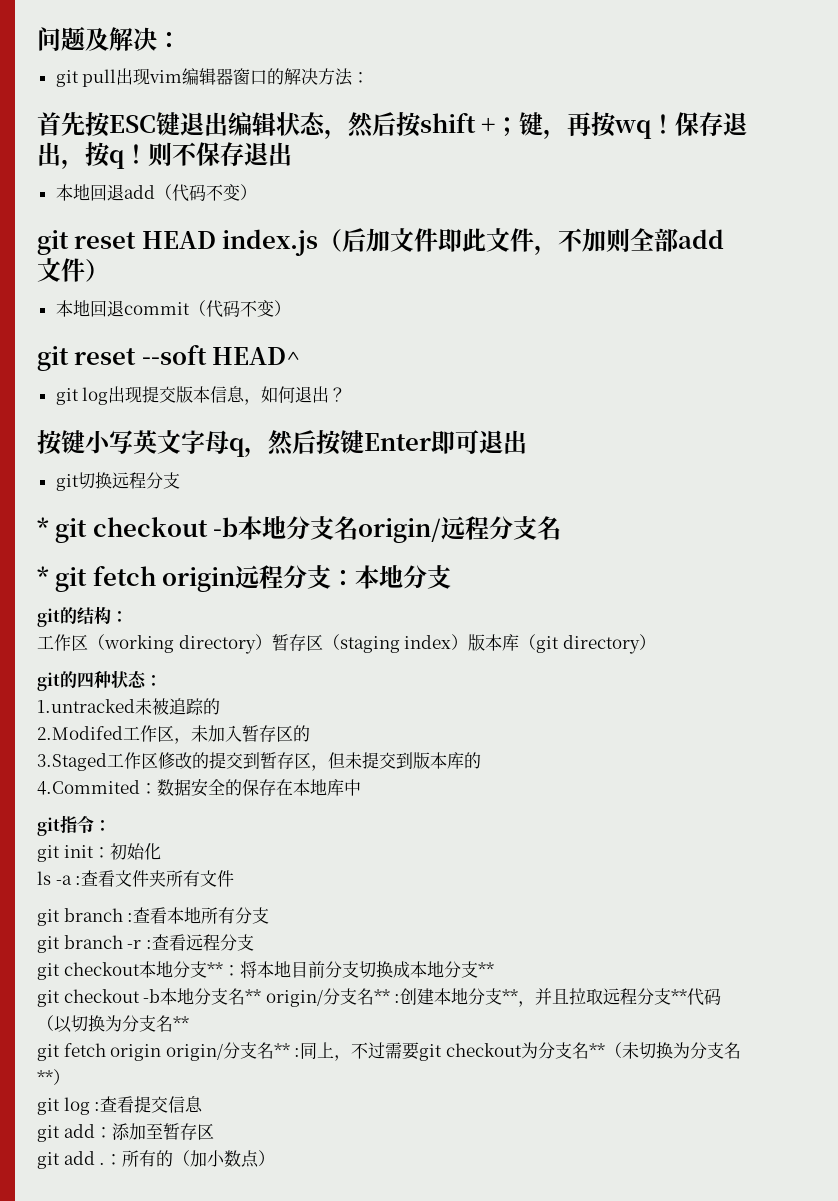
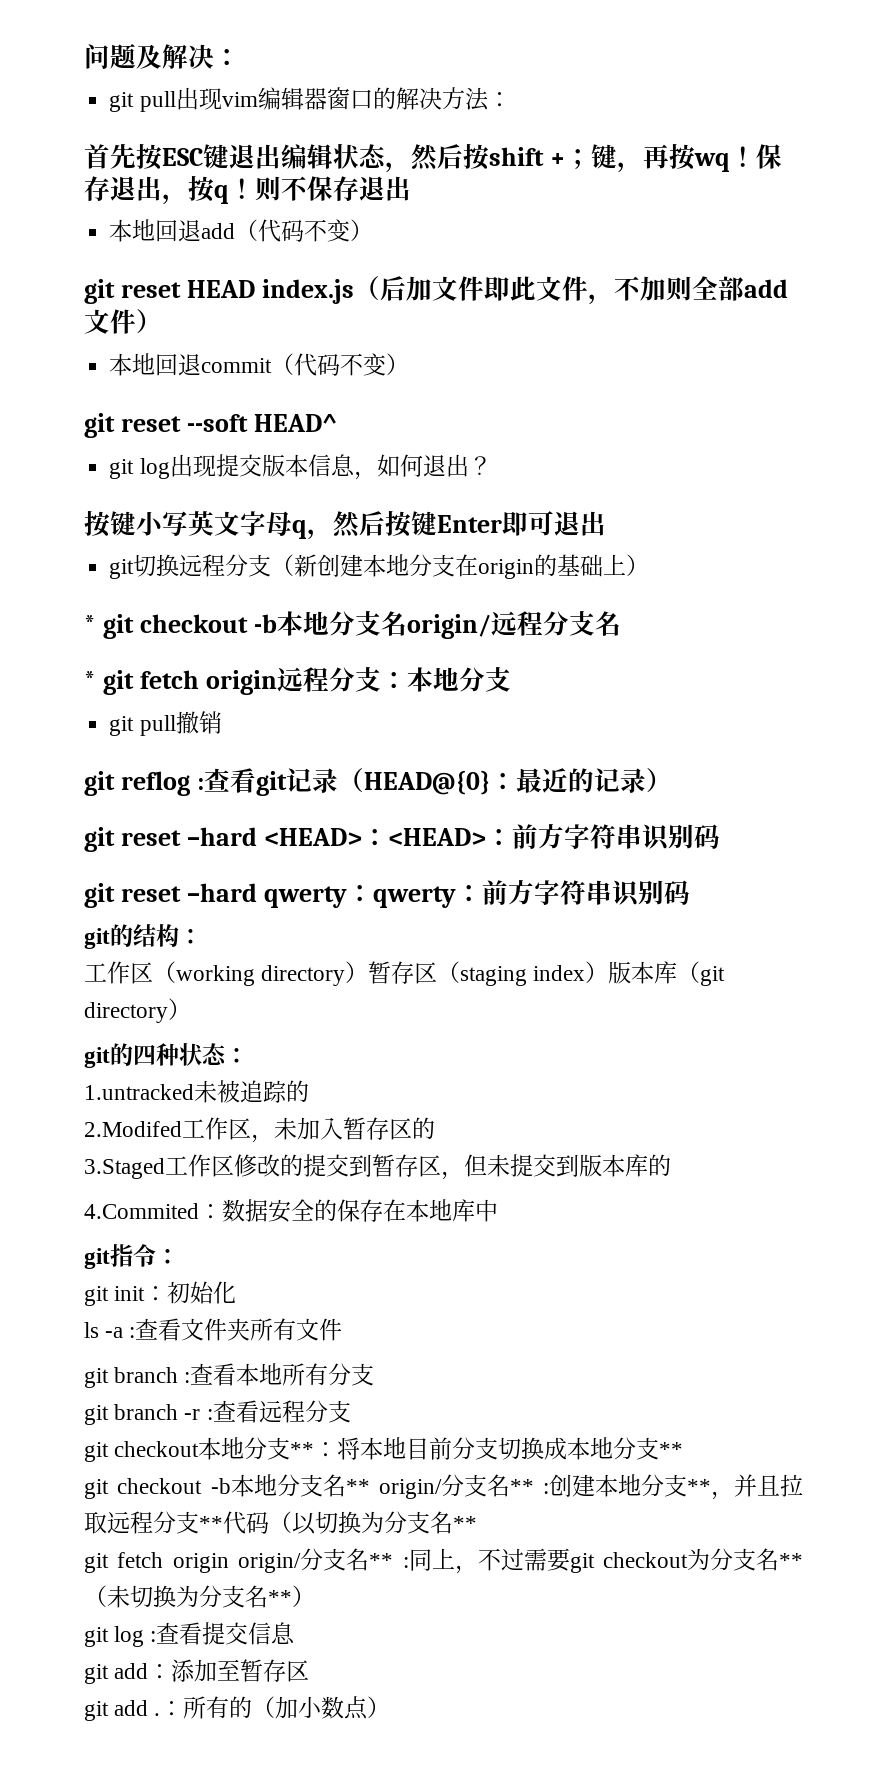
- git切换远程分支
+ git切换远程分支（新创建本地分支在origin的基础上）
+ git pull撤销
+ git reflog :查看git记录（HEAD@{0}：最近的记录）
+ git reset –hard <HEAD>：<HEAD>：前方字符串识别码
+ git reset –hard qwerty：qwerty：前方字符串识别码

